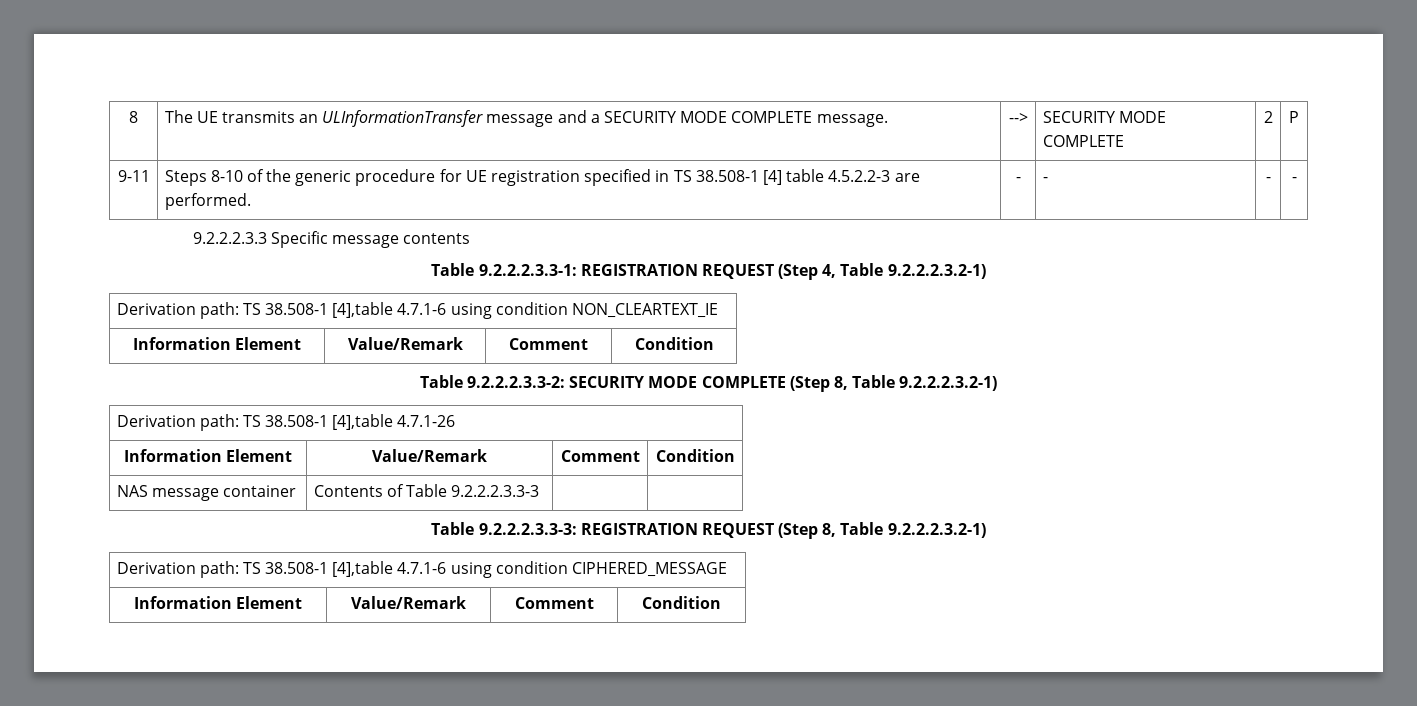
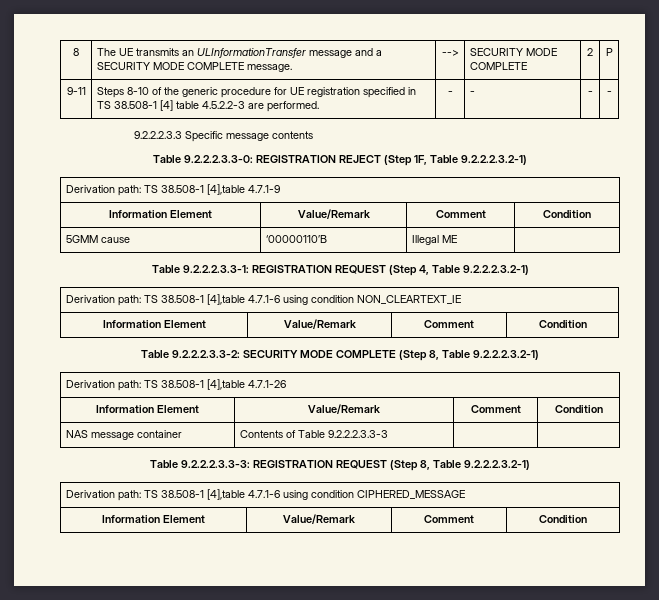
+ Table 9.2.2.2.3.3-0: REGISTRATION REJECT (Step 1F, Table 9.2.2.2.3.2-1)
+ Derivation path: TS 38.508-1 [4],table 4.7.1-9
+ Information Element | Value/Remark | Comment | Condition
+ 5GMM cause | ‘00000110’B | Illegal ME |

